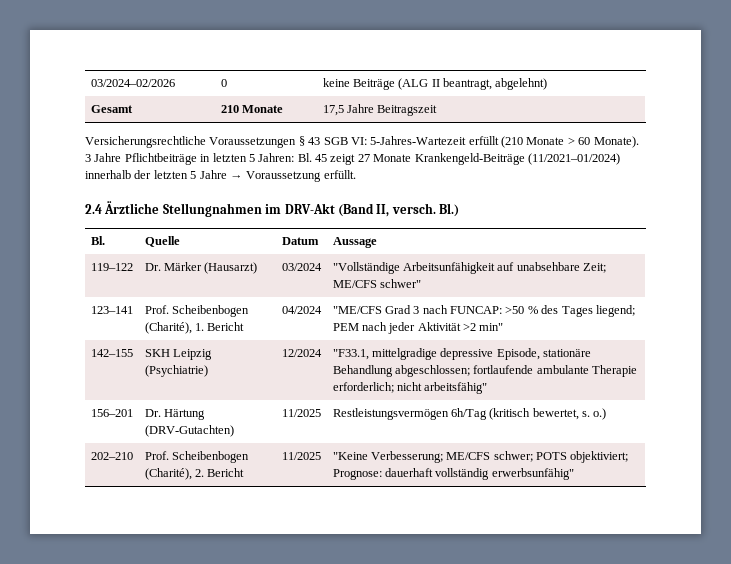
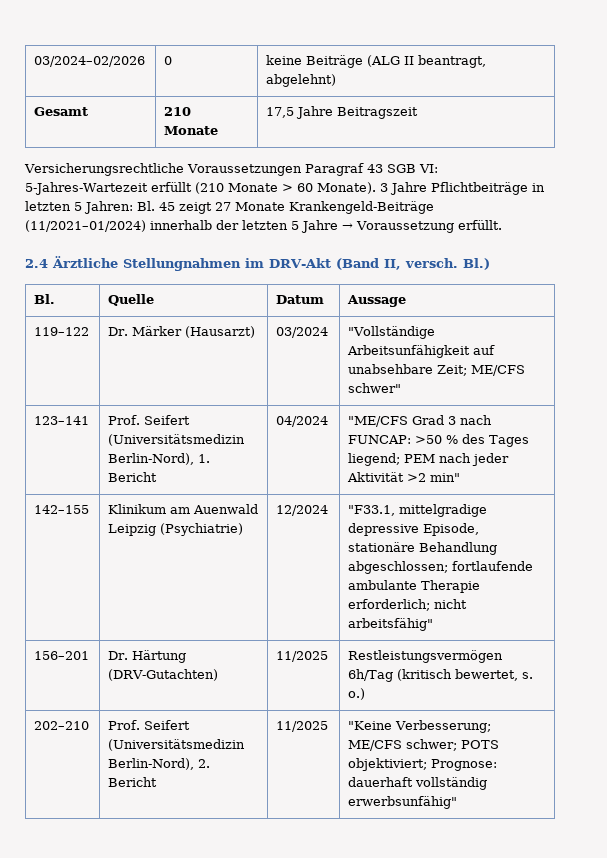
- Versicherungsrechtliche Voraussetzungen § 43 SGB VI: 5-Jahres-Wartezeit erfüllt (210 Monate > 60 Monate).
+ Versicherungsrechtliche Voraussetzungen Paragraf 43 SGB VI: 5-Jahres-Wartezeit erfüllt (210 Monate > 60 Monate).
- 123–141 | Prof. Scheibenbogen (Charité), 1. Bericht | 04/2024 | "ME/CFS Grad 3 nach FUNCAP: >50 % des Tages liegend; PEM nach jeder Aktivität >2 min"
+ 123–141 | Prof. Seifert (Universitätsmedizin Berlin-Nord), 1. Bericht | 04/2024 | "ME/CFS Grad 3 nach FUNCAP: >50 % des Tages liegend; PEM nach jeder Aktivität >2 min"
- 142–155 | SKH Leipzig (Psychiatrie) | 12/2024 | "F33.1, mittelgradige depressive Episode, stationäre Behandlung abgeschlossen; fortlaufende ambulante Therapie erforderlich; nicht arbeitsfähig"
+ 142–155 | Klinikum am Auenwald Leipzig (Psychiatrie) | 12/2024 | "F33.1, mittelgradige depressive Episode, stationäre Behandlung abgeschlossen; fortlaufende ambulante Therapie erforderlich; nicht arbeitsfähig"
- 202–210 | Prof. Scheibenbogen (Charité), 2. Bericht | 11/2025 | "Keine Verbesserung; ME/CFS schwer; POTS objektiviert; Prognose: dauerhaft vollständig erwerbsunfähig"
+ 202–210 | Prof. Seifert (Universitätsmedizin Berlin-Nord), 2. Bericht | 11/2025 | "Keine Verbesserung; ME/CFS schwer; POTS objektiviert; Prognose: dauerhaft vollständig erwerbsunfähig"

